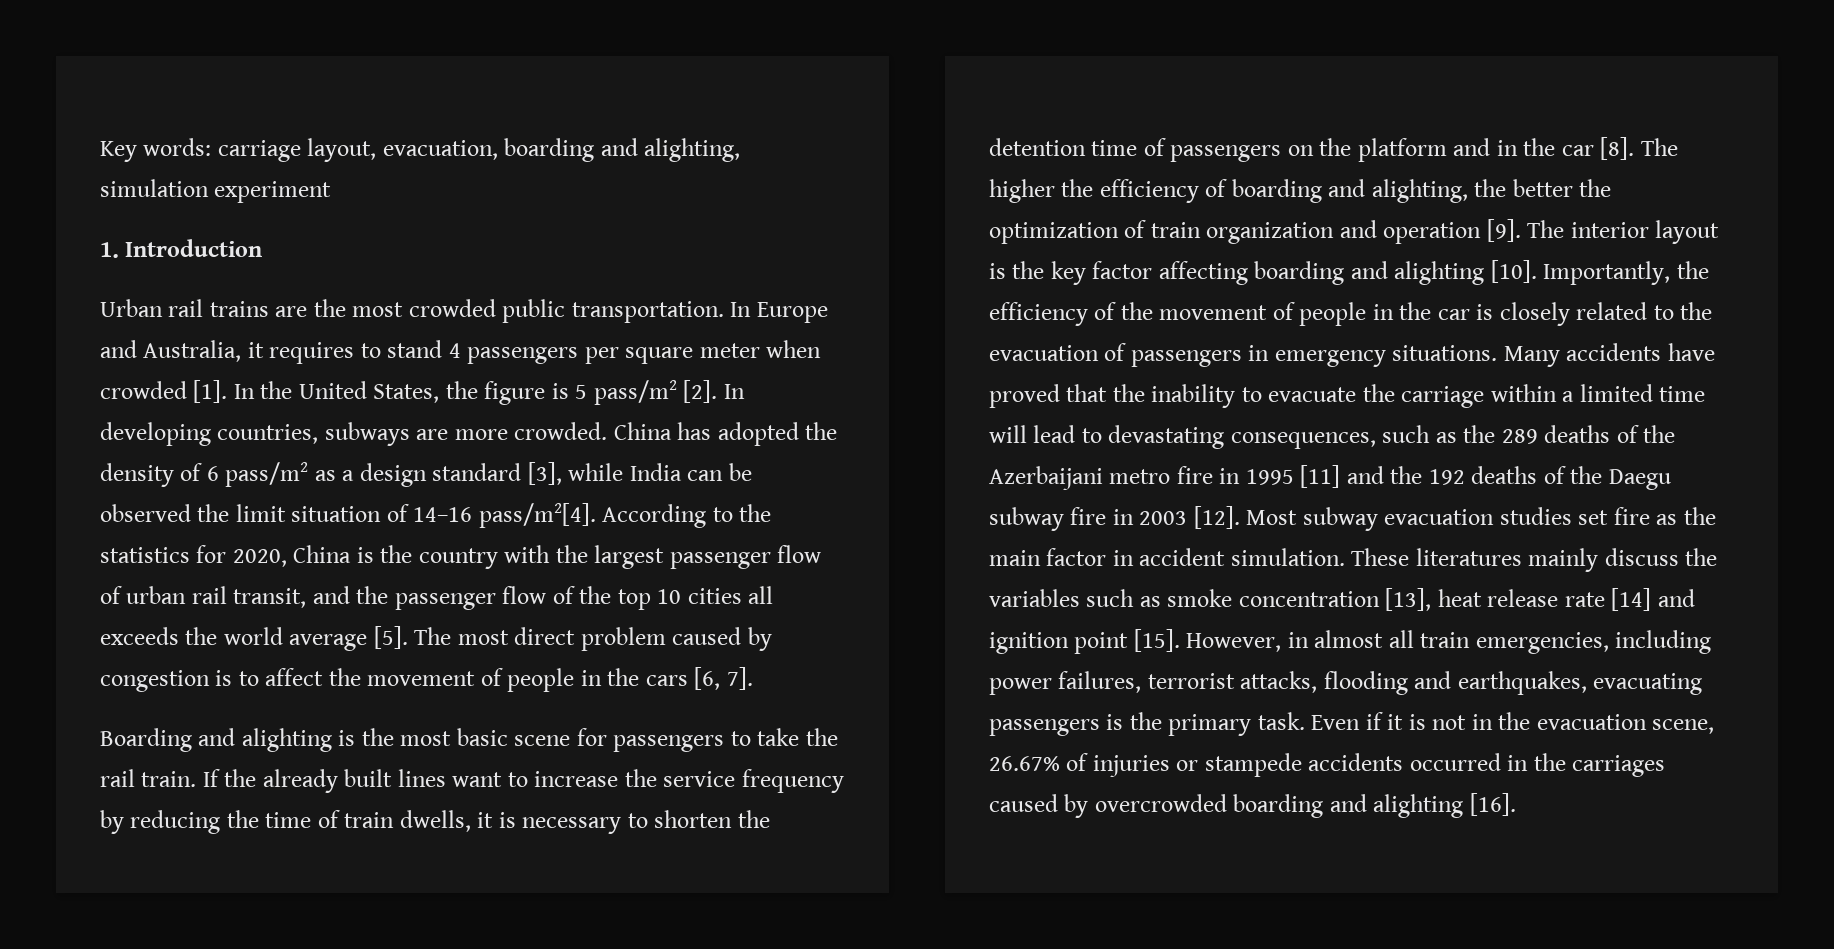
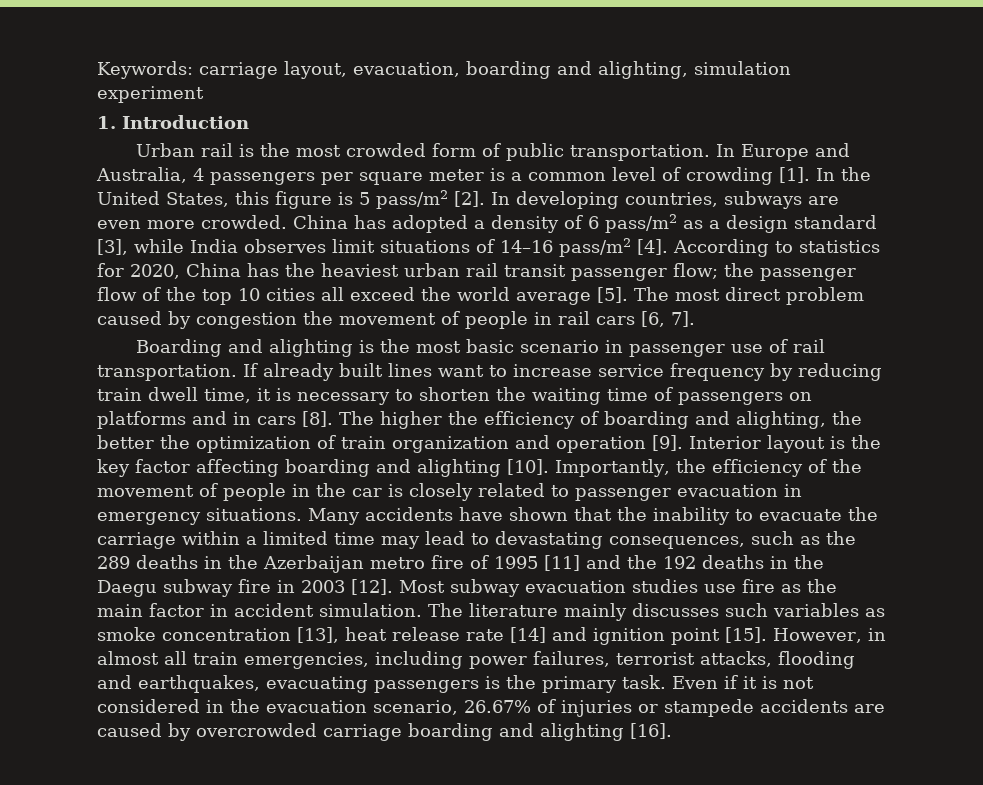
- Key words: carriage layout, evacuation, boarding and alighting, simulation experiment
+ Keywords: carriage layout, evacuation, boarding and alighting, simulation experiment
- Urban rail trains are the most crowded public transportation.
+ Urban rail is the most crowded form of public transportation.
- In Europe and Australia, it requires to stand 4 passengers per square meter when crowded [1].
+ In Europe and Australia, 4 passengers per square meter is a common level of crowding [1].
- In the United States, the figure is 5 pass/m2 [2].
+ In the United States, this figure is 5 pass/m2 [2].
- In developing countries, subways are more crowded.
+ In developing countries, subways are even more crowded.
- China has adopted the density of 6 pass/m2 as a design standard [3], while India can be observed the limit situation of 14–16 pass/m2[4].
+ China has adopted a density of 6 pass/m2 as a design standard [3], while India observes limit situations of 14–16 pass/m2 [4].
- According to the statistics for 2020, China is the country with the largest passenger flow of urban rail transit, and the passenger flow of the top 10 cities all exceeds the world average [5].
+ According to statistics for 2020, China has the heaviest urban rail transit passenger flow; the passenger flow of the top 10 cities all exceed the world average [5].
- The most direct problem caused by congestion is to affect the movement of people in the cars [6, 7].
+ The most direct problem caused by congestion the movement of people in rail cars [6, 7].
- Boarding and alighting is the most basic scene for passengers to take the rail train. If the already built lines want to increase the service frequency by reducing the time of train dwells, it is necessary to shorten the detention time of passengers on the platform and in the car [8].
+ Boarding and alighting is the most basic scenario in passenger use of rail transportation. If already built lines want to increase service frequency by reducing train dwell time, it is necessary to shorten the waiting time of passengers on platforms and in cars [8].
- The interior layout is the key factor affecting boarding and alighting [10].
+ Interior layout is the key factor affecting boarding and alighting [10].
- Importantly, the efficiency of the movement of people in the car is closely related to the evacuation of passengers in emergency situations.
+ Importantly, the efficiency of the movement of people in the car is closely related to passenger evacuation in emergency situations.
- Many accidents have proved that the inability to evacuate the carriage within a limited time will lead to devastating consequences, such as the 289 deaths of the Azerbaijani metro fire in 1995 [11] and the 192 deaths of the Daegu subway fire in 2003 [12].
+ Many accidents have shown that the inability to evacuate the carriage within a limited time may lead to devastating consequences, such as the 289 deaths in the Azerbaijan metro fire of 1995 [11] and the 192 deaths in the Daegu subway fire in 2003 [12].
- Most subway evacuation studies set fire as the main factor in accident simulation.
+ Most subway evacuation studies use fire as the main factor in accident simulation.
- These literatures mainly discuss the variables such as smoke concentration [13], heat release rate [14] and ignition point [15].
+ The literature mainly discusses such variables as smoke concentration [13], heat release rate [14] and ignition point [15].
- Even if it is not in the evacuation scene, 26.67% of injuries or stampede accidents occurred in the carriages caused by overcrowded boarding and alighting [16].
+ Even if it is not considered in the evacuation scenario, 26.67% of injuries or stampede accidents are caused by overcrowded carriage boarding and alighting [16].

